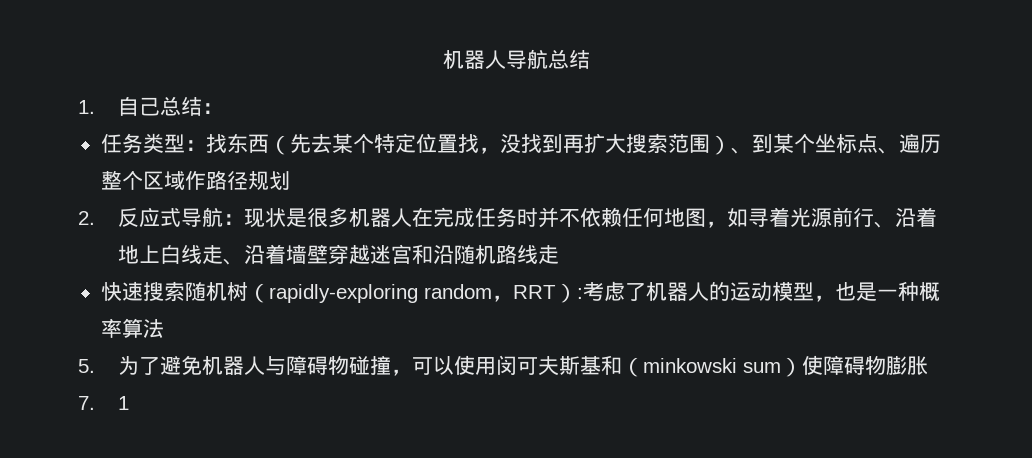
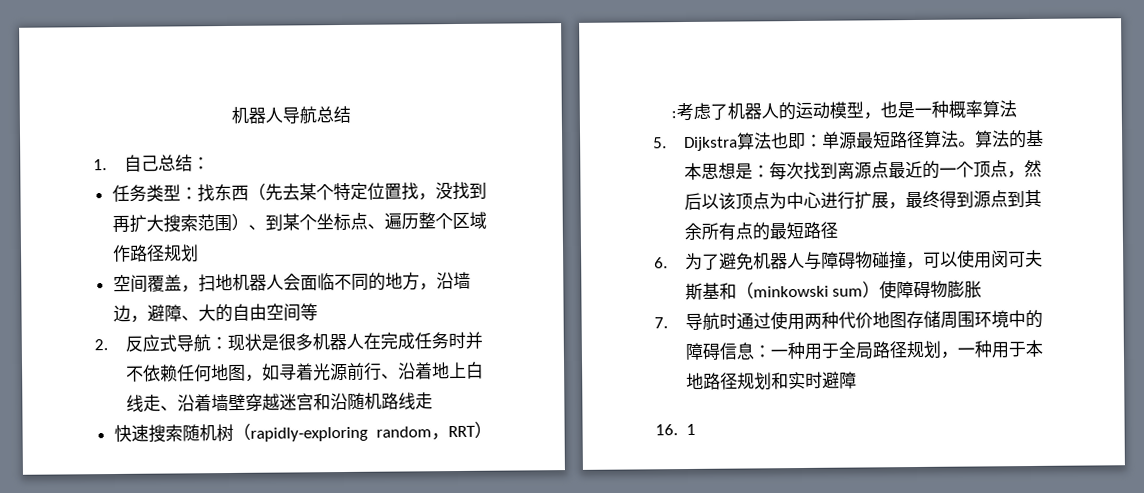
+ 空间覆盖，扫地机器人会面临不同的地方，沿墙边，避障、大的自由空间等
- 5.为了避免机器人与障碍物碰撞，可以使用闵可夫斯基和（minkowski sum）使障碍物膨胀
+ 5. Dijkstra算法也即：单源最短路径算法。算法的基本思想是：每次找到离源点最近的一个顶点，然后以该顶点为中心进行扩展，最终得到源点到其余所有点的最短路径
+ 6.为了避免机器人与障碍物碰撞，可以使用闵可夫斯基和（minkowski sum）使障碍物膨胀
- 7. 1
+ 7.导航时通过使用两种代价地图存储周围环境中的障碍信息：一种用于全局路径规划，一种用于本地路径规划和实时避障
+ 16. 1

